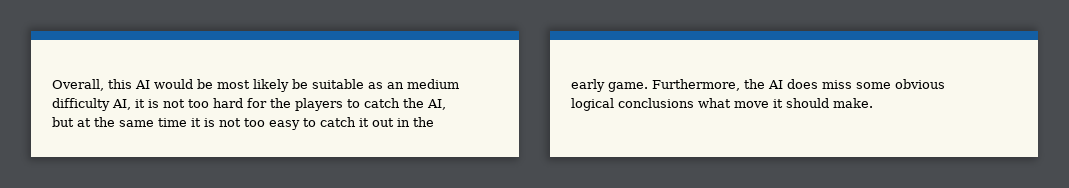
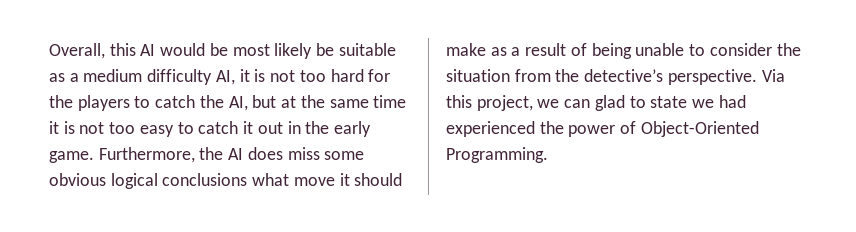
- Overall, this AI would be most likely be suitable as an medium difficulty AI, it is not too hard for the players to catch the AI, but at the same time it is not too easy to catch it out in the early game.
+ Overall, this AI would be most likely be suitable as a medium difficulty AI, it is not too hard for the players to catch the AI, but at the same time it is not too easy to catch it out in the early game.
- Furthermore, the AI does miss some obvious logical conclusions what move it should make.
+ Furthermore, the AI does miss some obvious logical conclusions what move it should make as a result of being unable to consider the situation from the detective’s perspective. Via this project, we can glad to state we had experienced the power of Object-Oriented Programming.

